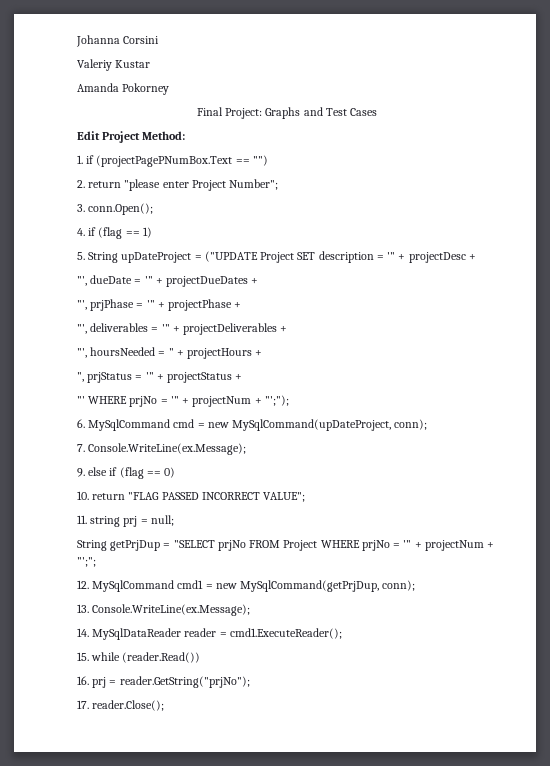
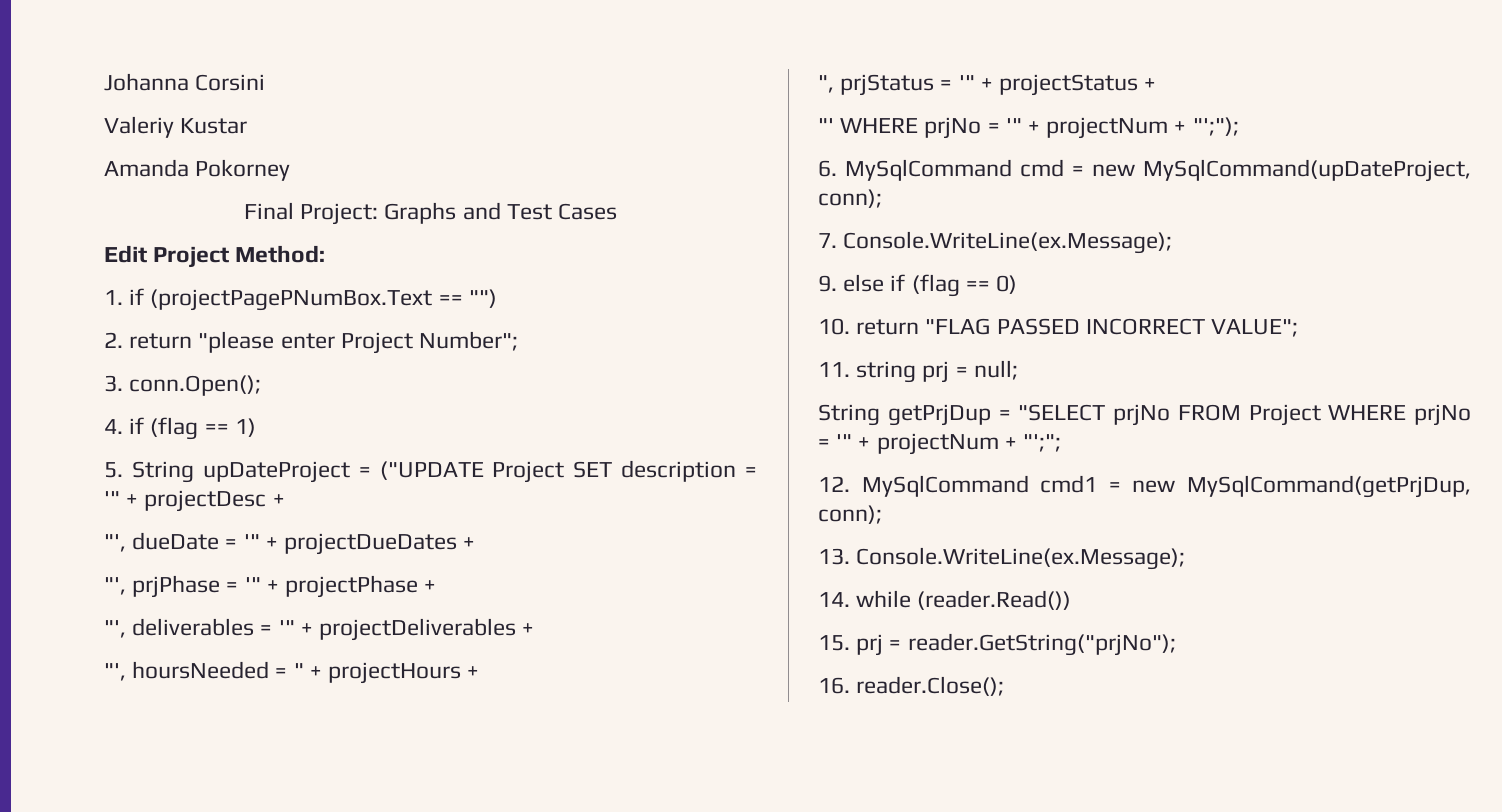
- 14. MySqlDataReader reader = cmd1.ExecuteReader();
- 15. while (reader.Read())
+ 14. while (reader.Read())
- 16. prj = reader.GetString("prjNo");
+ 15. prj = reader.GetString("prjNo");
- 17. reader.Close();
+ 16. reader.Close();

